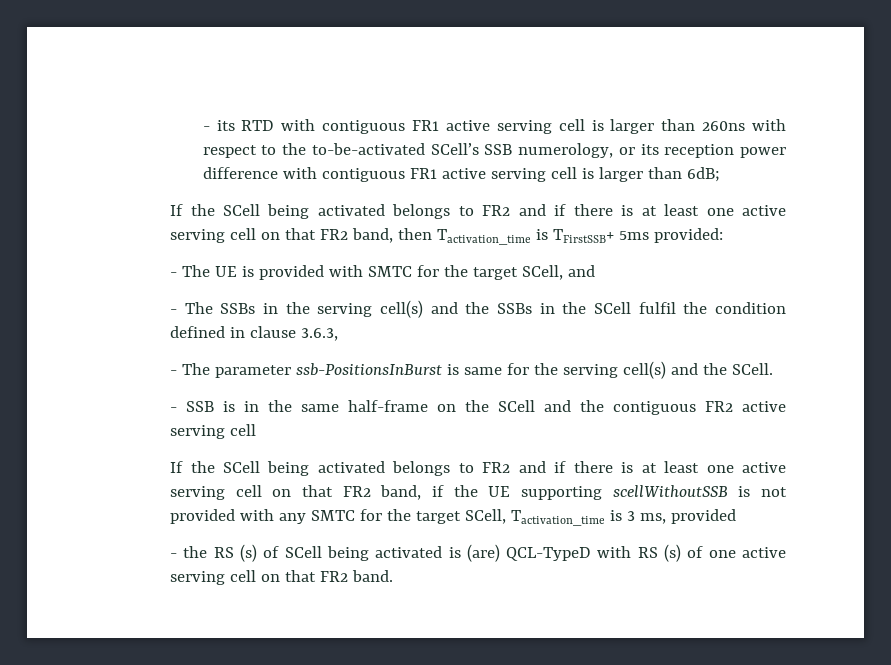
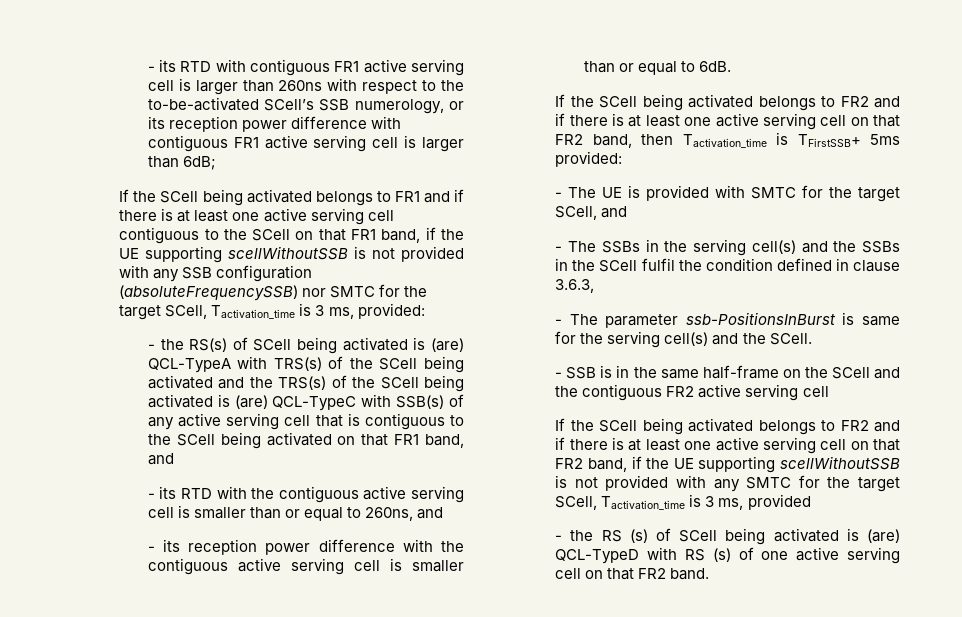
+ If the SCell being activated belongs to FR1 and if there is at least one active serving cell contiguous to the SCell on that FR1 band, if the UE supporting scellWithoutSSB is not provided with any SSB configuration (absoluteFrequencySSB) nor SMTC for the target SCell, Tactivation_time is 3 ms, provided:
+ - the RS(s) of SCell being activated is (are) QCL-TypeA with TRS(s) of the SCell being activated and the TRS(s) of the SCell being activated is (are) QCL-TypeC with SSB(s) of any active serving cell that is contiguous to the SCell being activated on that FR1 band, and
+ - its RTD with the contiguous active serving cell is smaller than or equal to 260ns, and
+ - its reception power difference with the contiguous active serving cell is smaller than or equal to 6dB.

